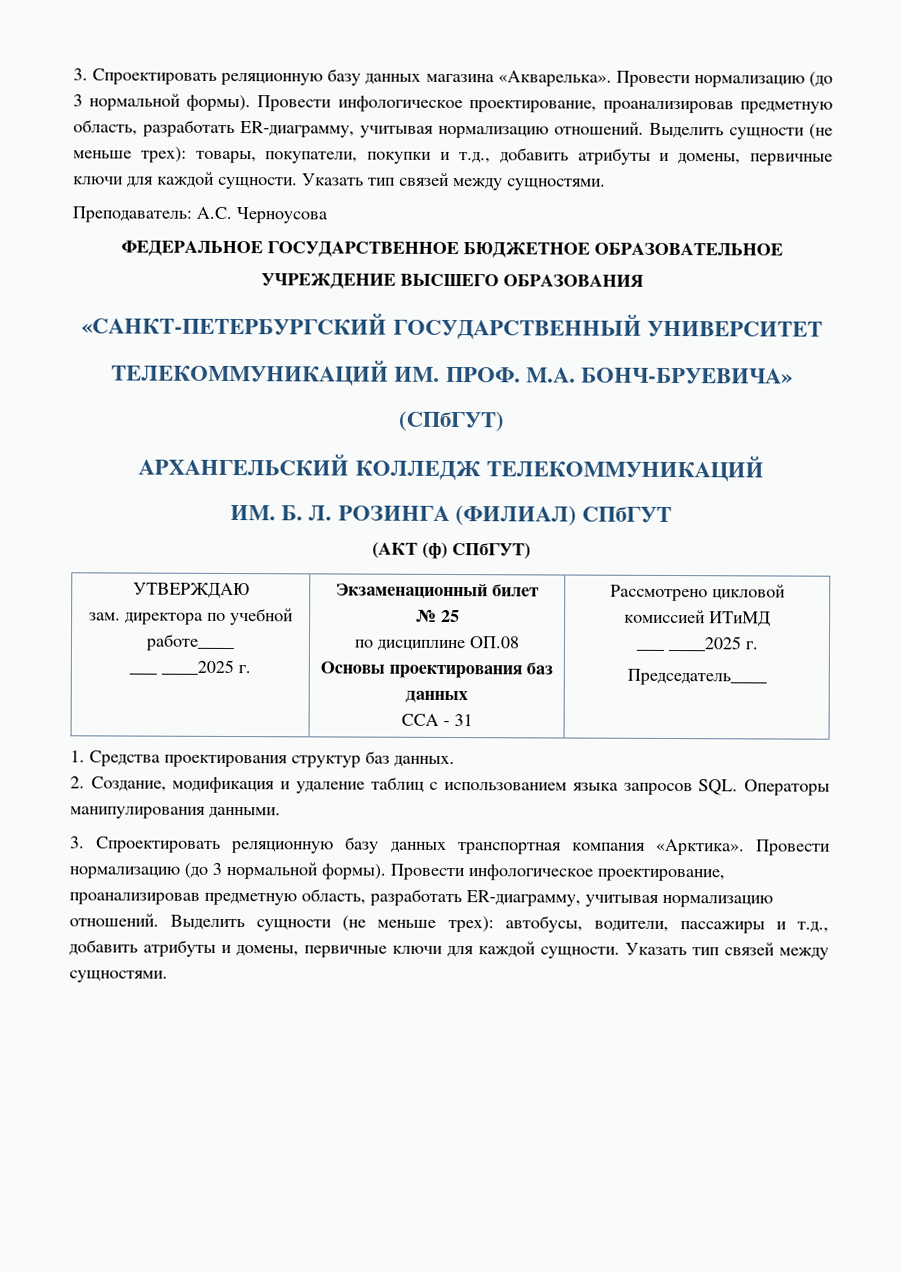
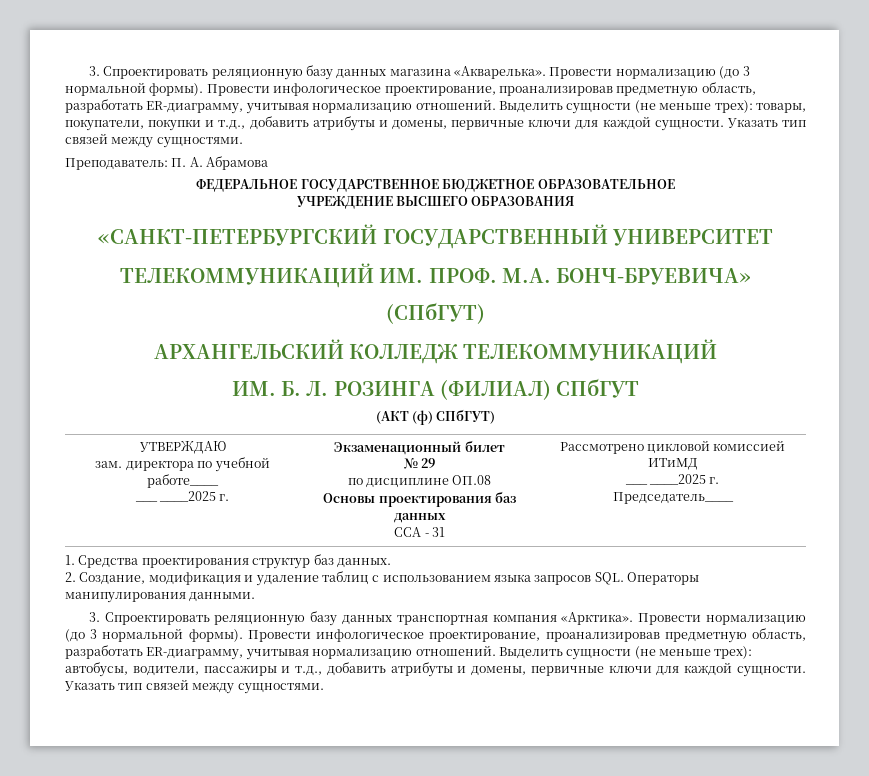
- Преподаватель: А.С. Черноусова
+ Преподаватель: П. А. Абрамова
  УТВЕРЖДАЮ
  зам. директора по учебной работе____
  ___ ____2025 г. | Экзаменационный билет
- № 25
+ № 29

